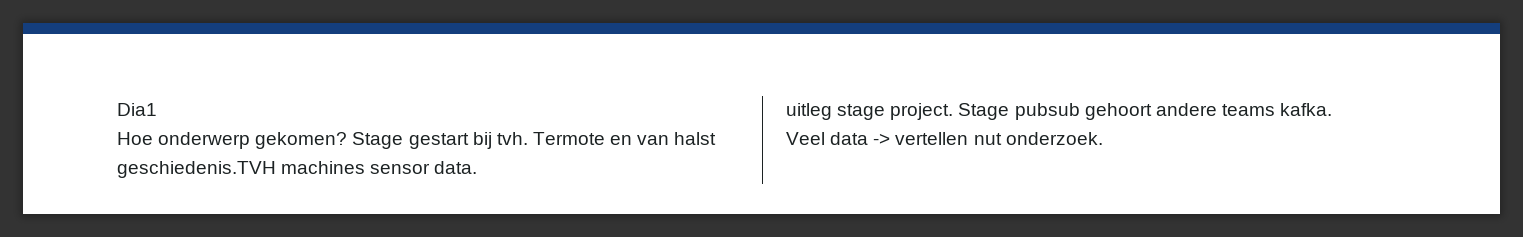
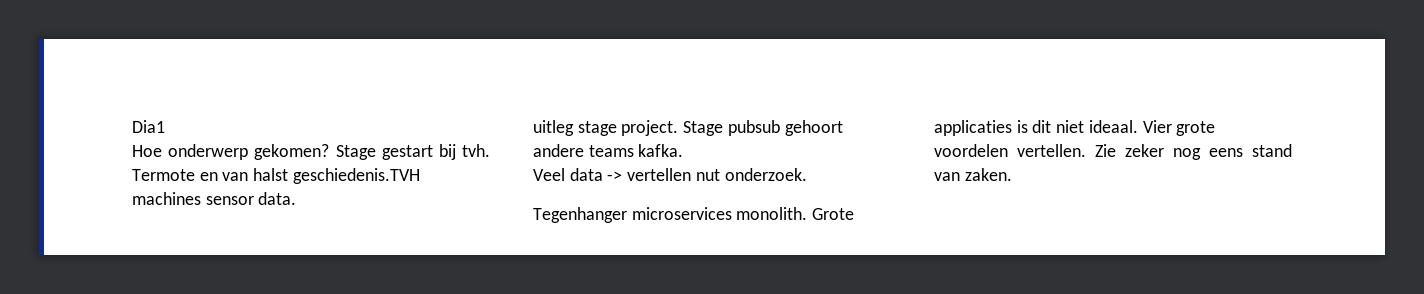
+ Tegenhanger microservices monolith. Grote applicaties is dit niet ideaal. Vier grote voordelen vertellen. Zie zeker nog eens stand van zaken.

